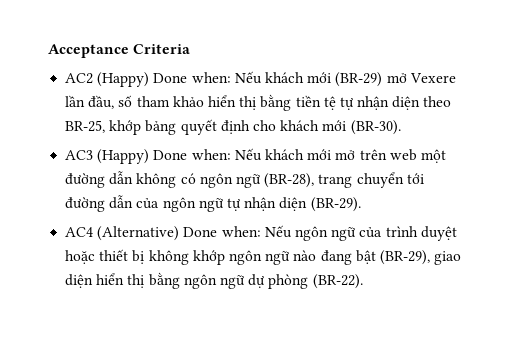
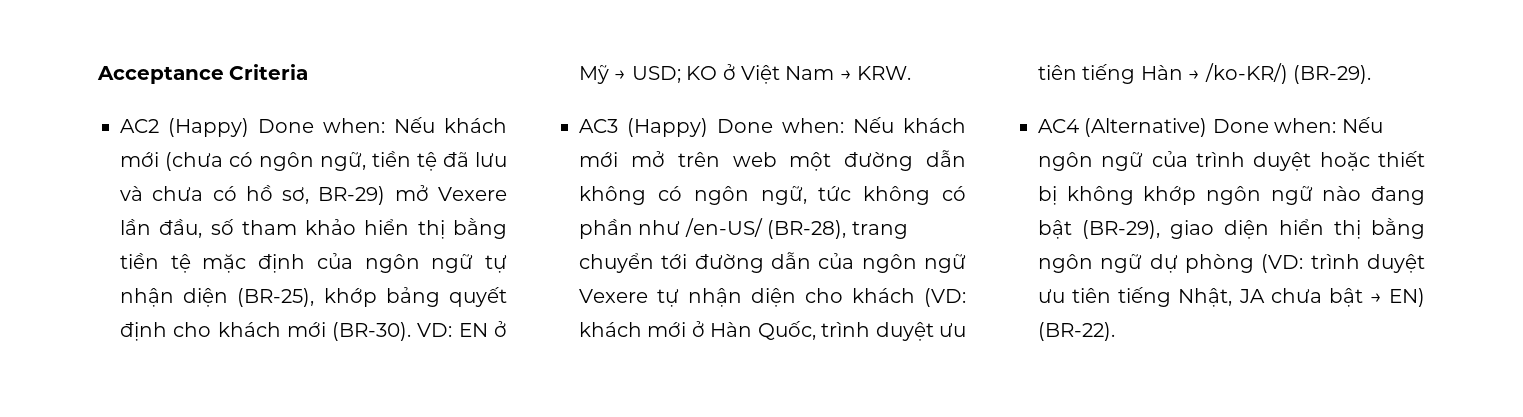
- AC2 (Happy) Done when: Nếu khách mới (BR-29) mở Vexere lần đầu, số tham khảo hiển thị bằng tiền tệ tự nhận diện theo BR-25, khớp bảng quyết định cho khách mới (BR-30).
+ AC2 (Happy) Done when: Nếu khách mới (chưa có ngôn ngữ, tiền tệ đã lưu và chưa có hồ sơ, BR-29) mở Vexere lần đầu, số tham khảo hiển thị bằng tiền tệ mặc định của ngôn ngữ tự nhận diện (BR-25), khớp bảng quyết định cho khách mới (BR-30). VD: EN ở Mỹ → USD; KO ở Việt Nam → KRW.
- AC3 (Happy) Done when: Nếu khách mới mở trên web một đường dẫn không có ngôn ngữ (BR-28), trang chuyển tới đường dẫn của ngôn ngữ tự nhận diện (BR-29).
+ AC3 (Happy) Done when: Nếu khách mới mở trên web một đường dẫn không có ngôn ngữ, tức không có phần như /en-US/ (BR-28), trang chuyển tới đường dẫn của ngôn ngữ Vexere tự nhận diện cho khách (VD: khách mới ở Hàn Quốc, trình duyệt ưu tiên tiếng Hàn → /ko-KR/) (BR-29).
- AC4 (Alternative) Done when: Nếu ngôn ngữ của trình duyệt hoặc thiết bị không khớp ngôn ngữ nào đang bật (BR-29), giao diện hiển thị bằng ngôn ngữ dự phòng (BR-22).
+ AC4 (Alternative) Done when: Nếu ngôn ngữ của trình duyệt hoặc thiết bị không khớp ngôn ngữ nào đang bật (BR-29), giao diện hiển thị bằng ngôn ngữ dự phòng (VD: trình duyệt ưu tiên tiếng Nhật, JA chưa bật → EN) (BR-22).

